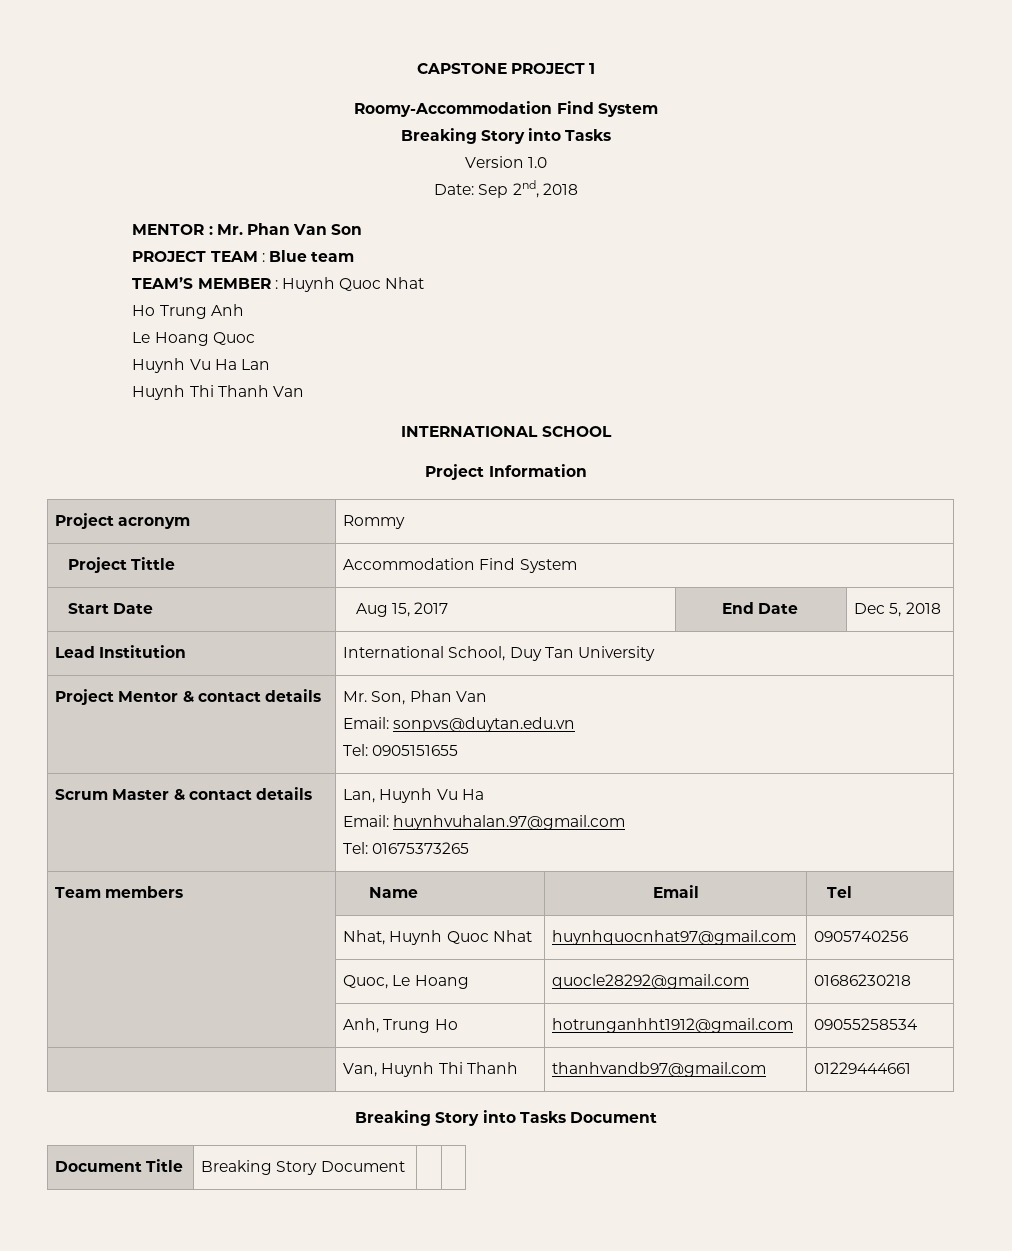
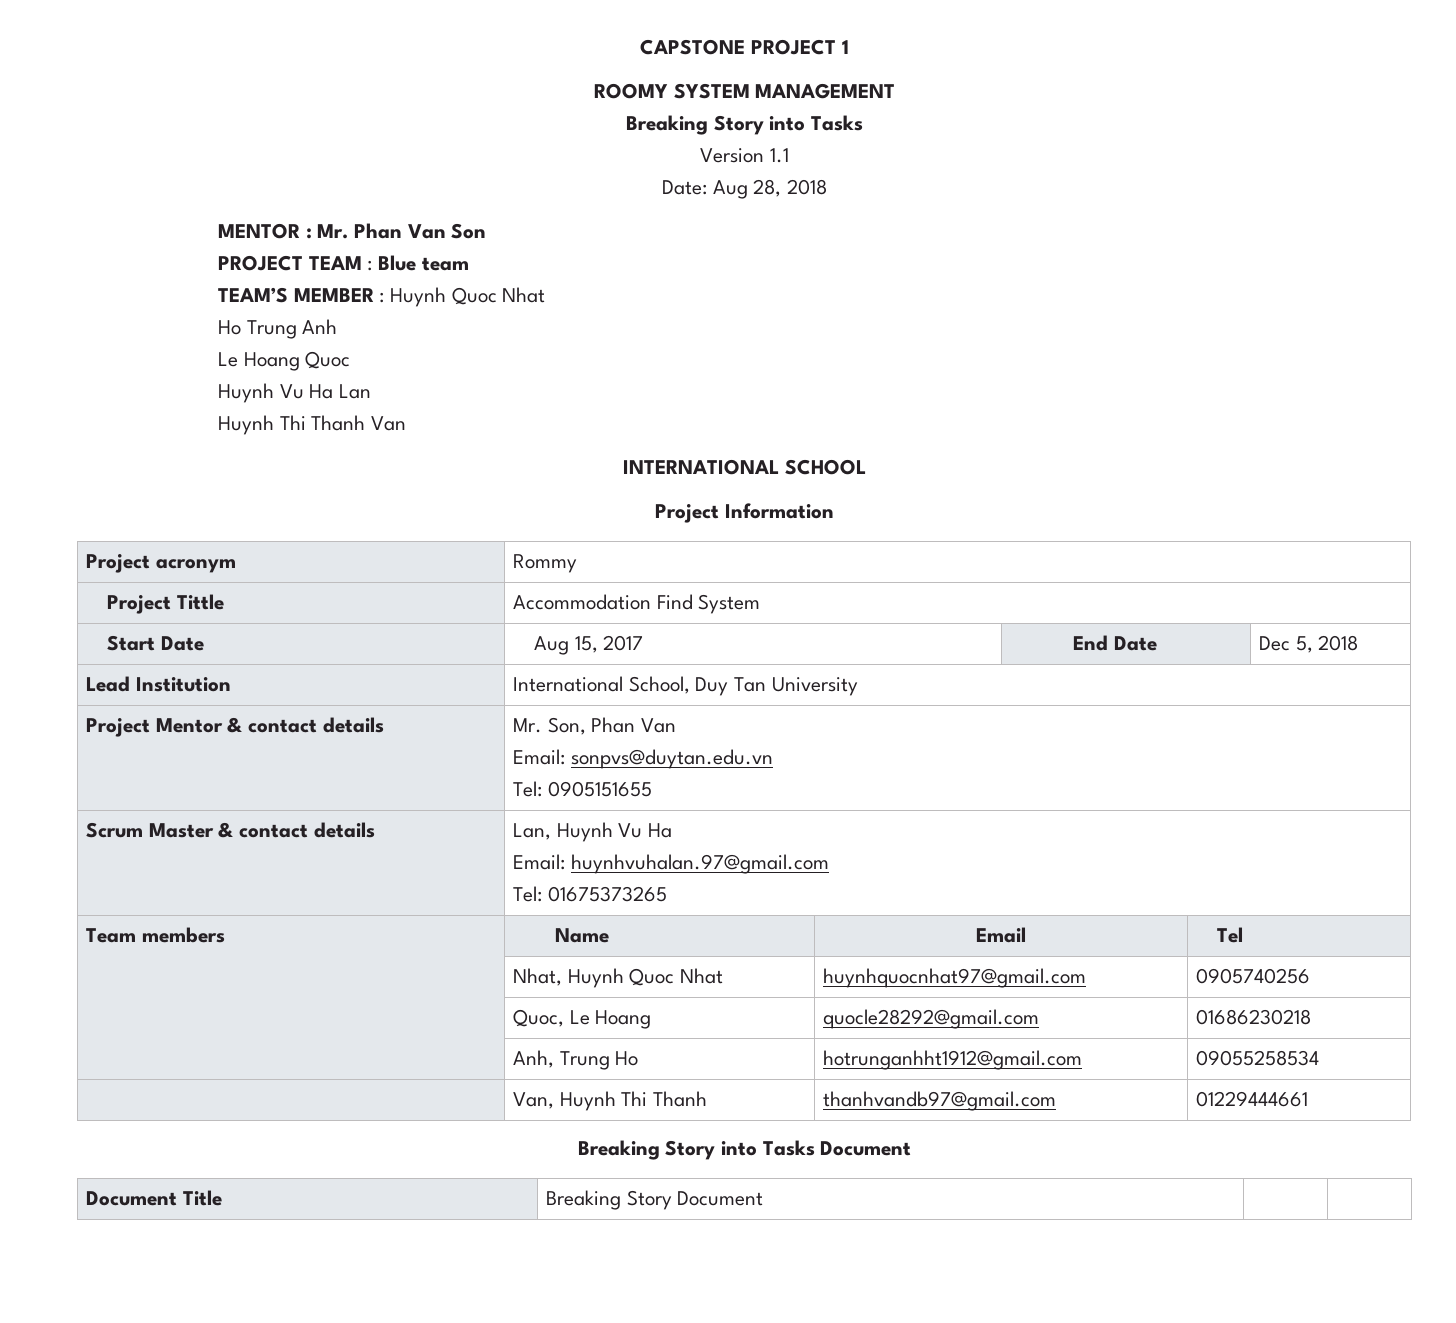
- Roomy-Accommodation Find System
+ ROOMY SYSTEM MANAGEMENT
- Version 1.0
+ Version 1.1
- Date: Sep 2nd, 2018
+ Date: Aug 28, 2018

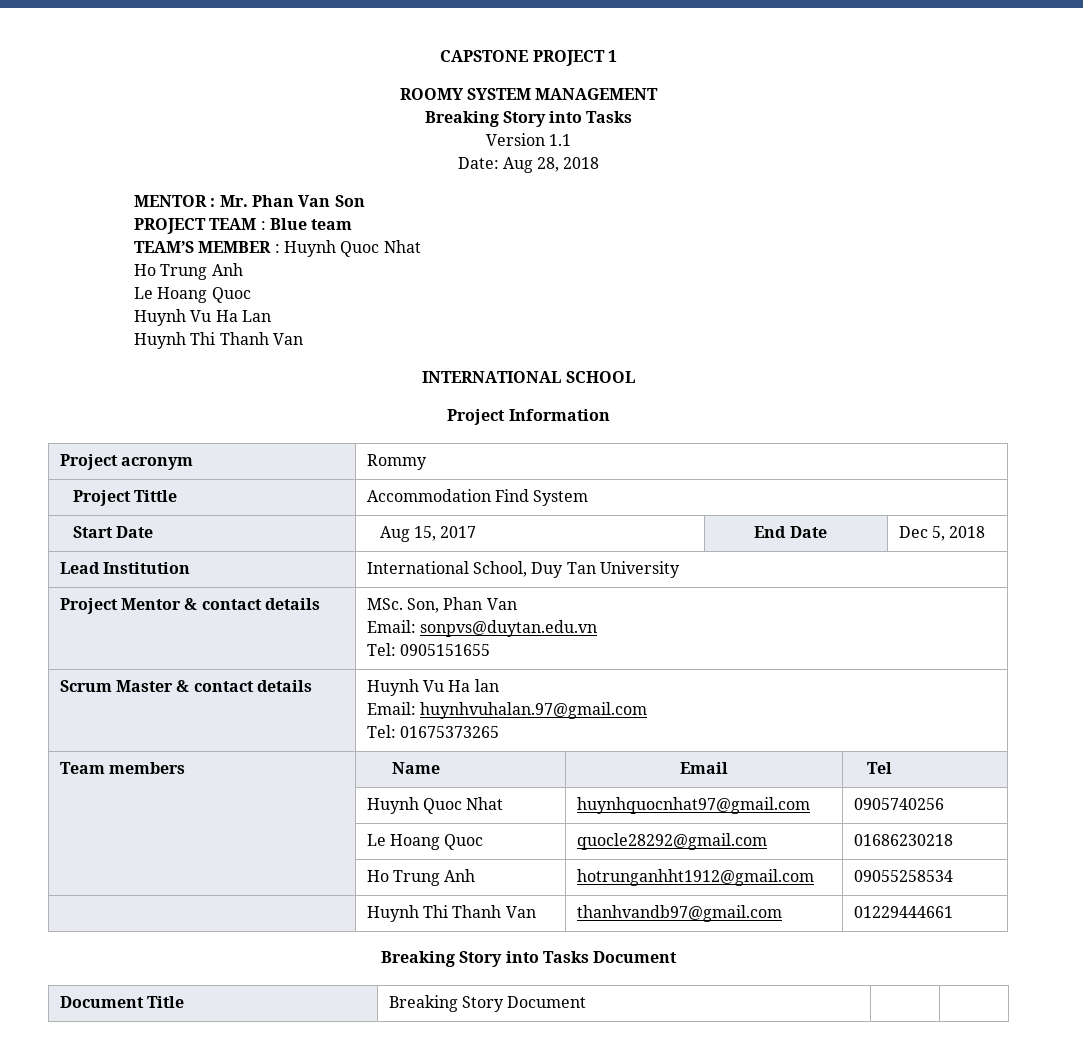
- Project Mentor & contact details | Mr. Son, Phan Van
+ Project Mentor & contact details | MSc. Son, Phan Van
- Scrum Master & contact details | Lan, Huynh Vu Ha
+ Scrum Master & contact details | Huynh Vu Ha lan
- | Nhat, Huynh Quoc Nhat | huynhquocnhat97@gmail.com | 0905740256
+ | Huynh Quoc Nhat | huynhquocnhat97@gmail.com | 0905740256
- | Quoc, Le Hoang | quocle28292@gmail.com | 01686230218
+ | Le Hoang Quoc | quocle28292@gmail.com | 01686230218
- | Anh, Trung Ho | hotrunganhht1912@gmail.com | 09055258534
+ | Ho Trung Anh | hotrunganhht1912@gmail.com | 09055258534
- | Van, Huynh Thi Thanh | thanhvandb97@gmail.com | 01229444661
+ | Huynh Thi Thanh Van | thanhvandb97@gmail.com | 01229444661

